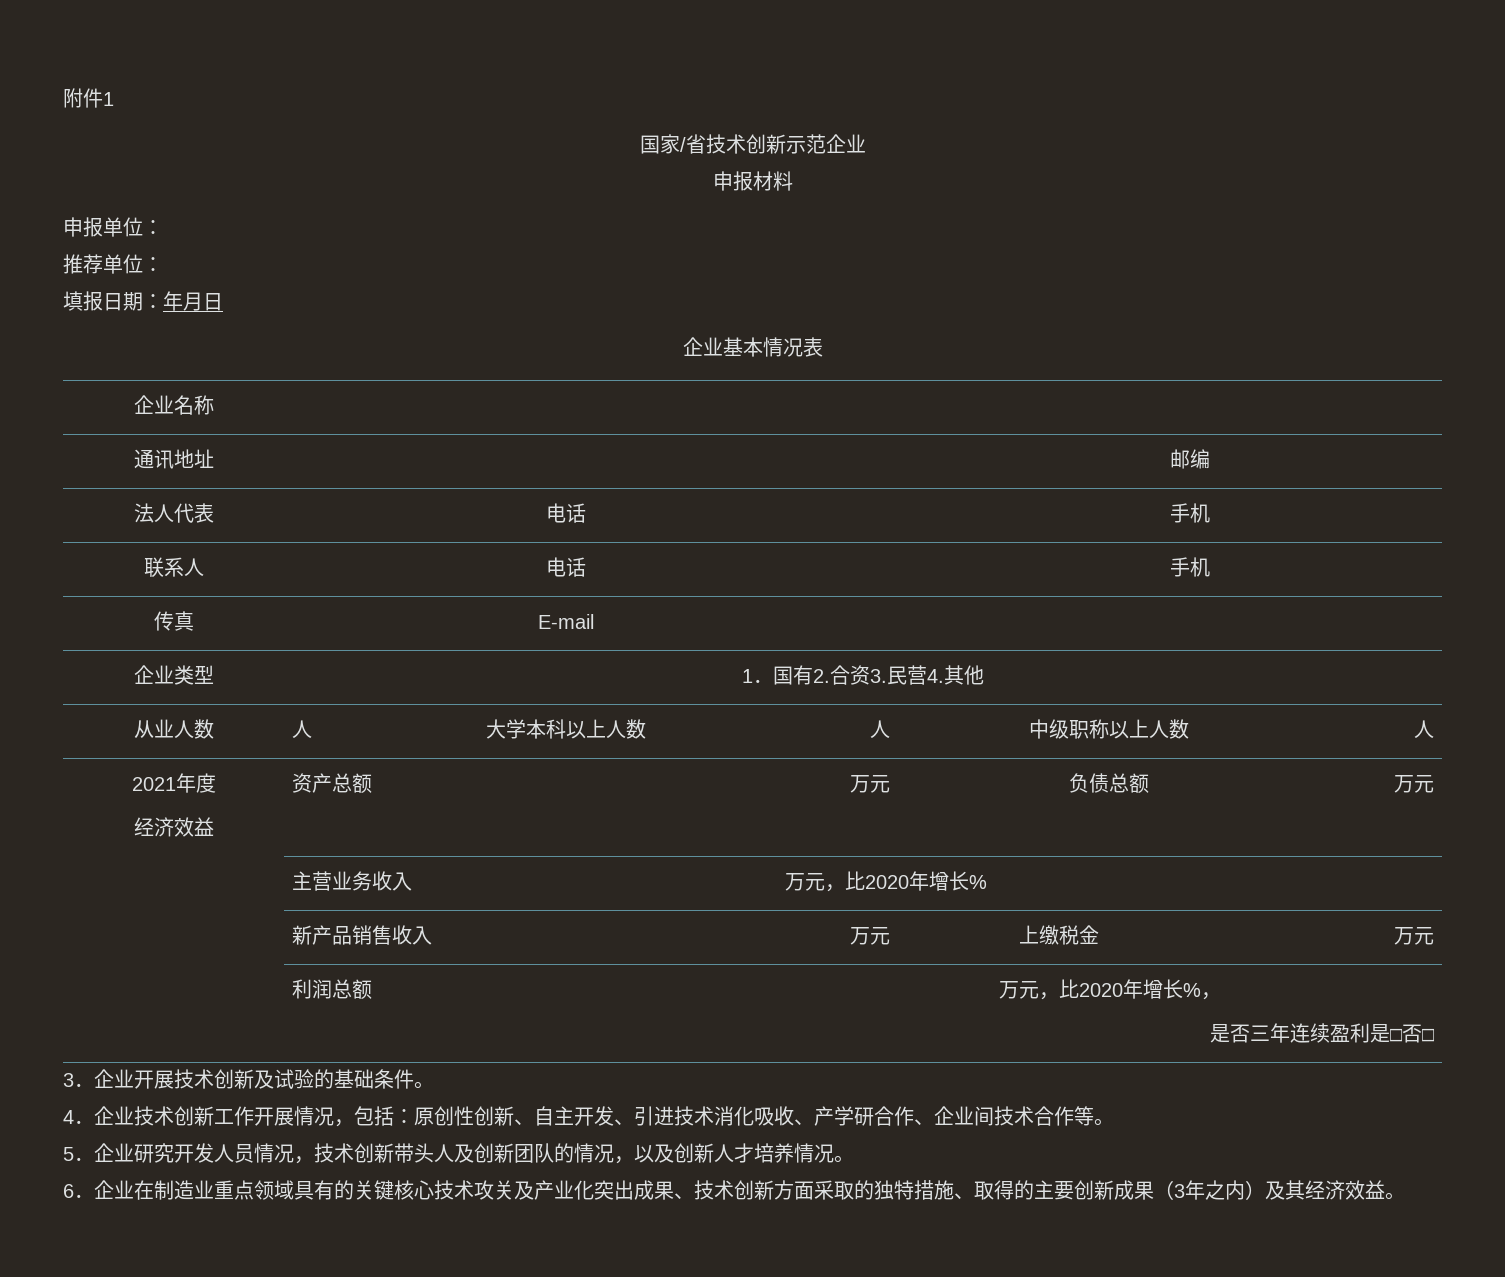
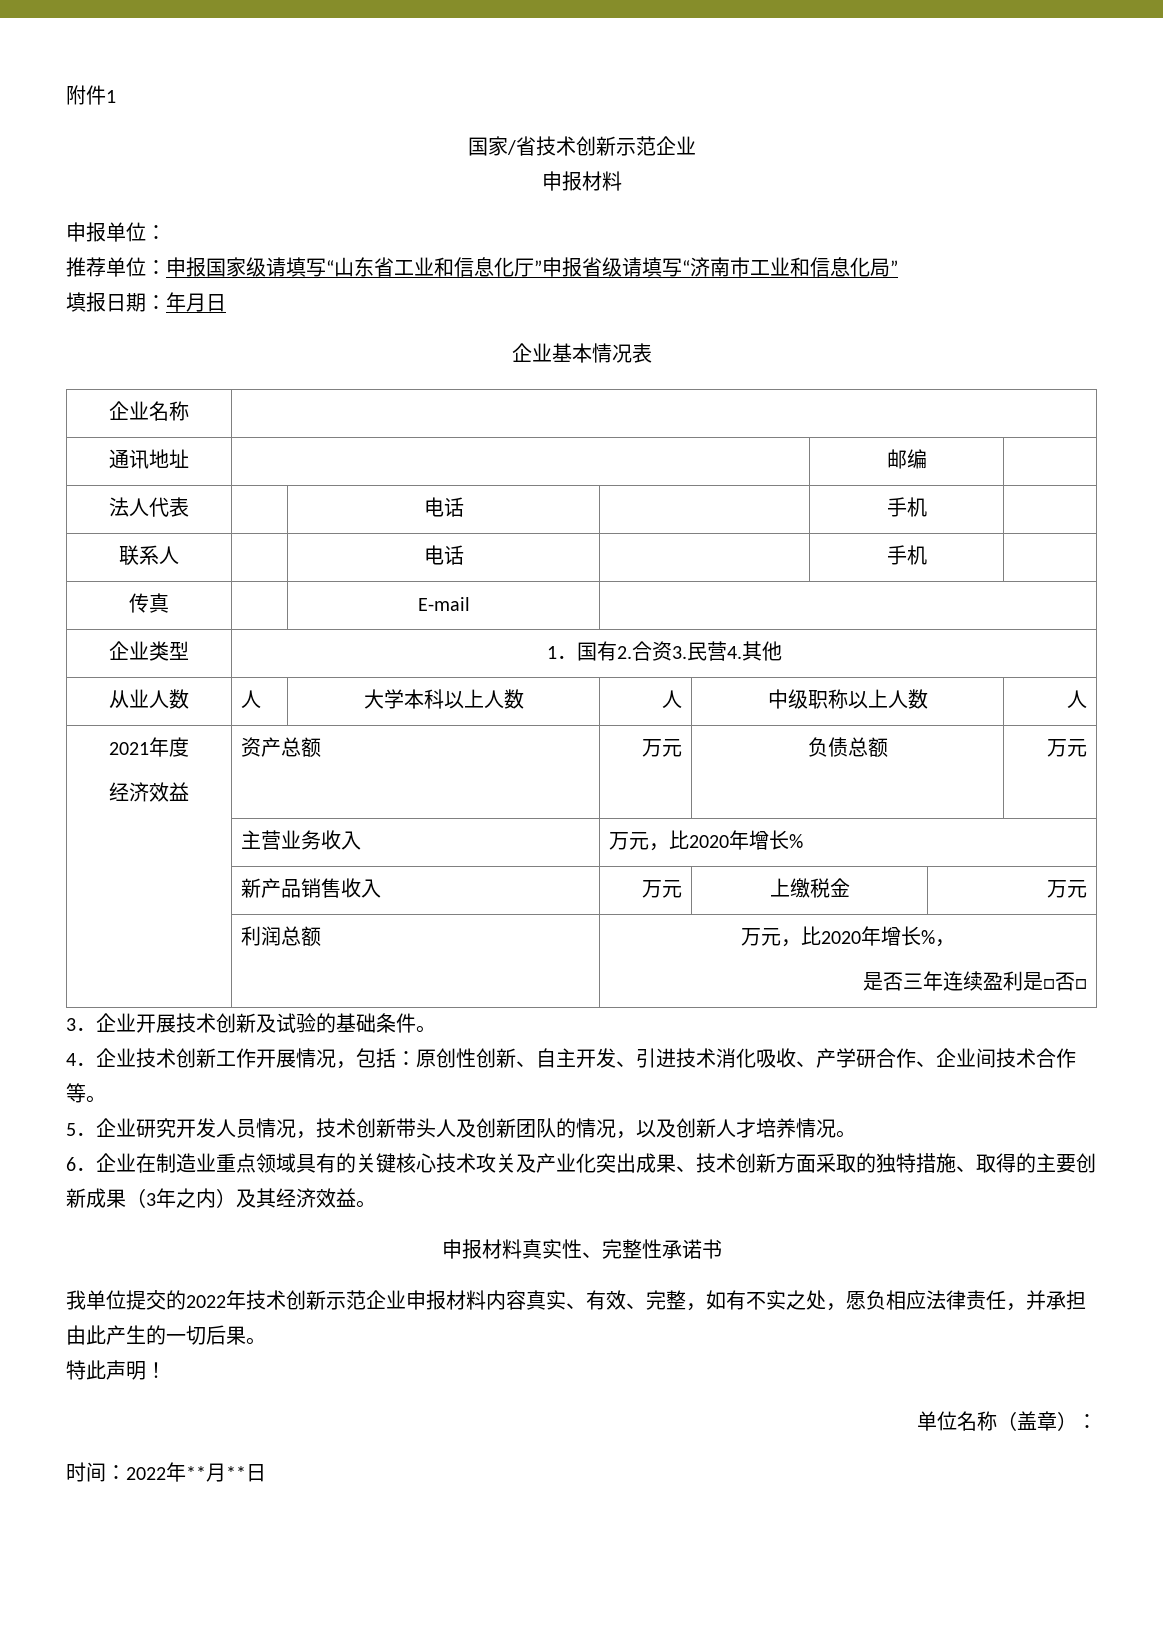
- 推荐单位：
+ 推荐单位：申报国家级请填写“山东省工业和信息化厅”申报省级请填写“济南市工业和信息化局”
+ 申报材料真实性、完整性承诺书
+ 我单位提交的2022年技术创新示范企业申报材料内容真实、有效、完整，如有不实之处，愿负相应法律责任，并承担由此产生的一切后果。
+ 特此声明！
+ 单位名称（盖章）：
+ 时间：2022年**月**日

